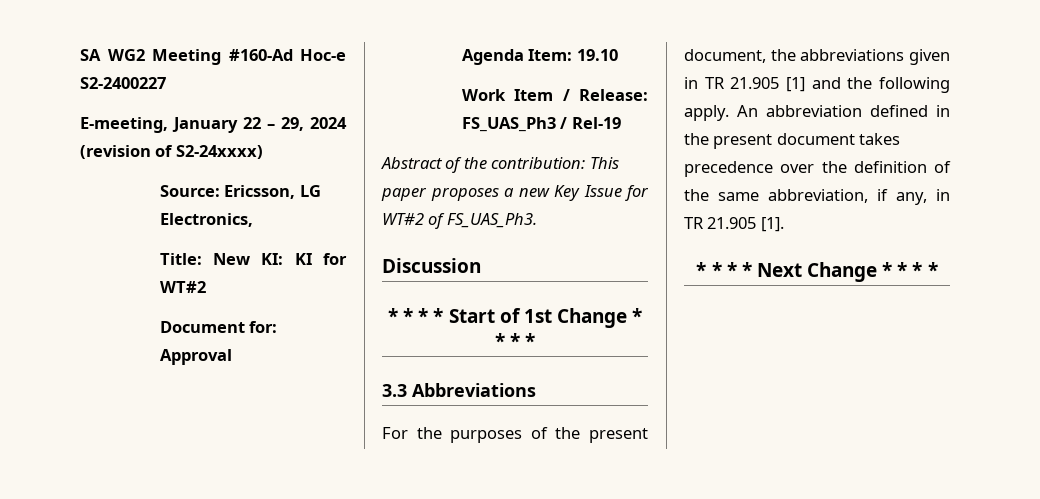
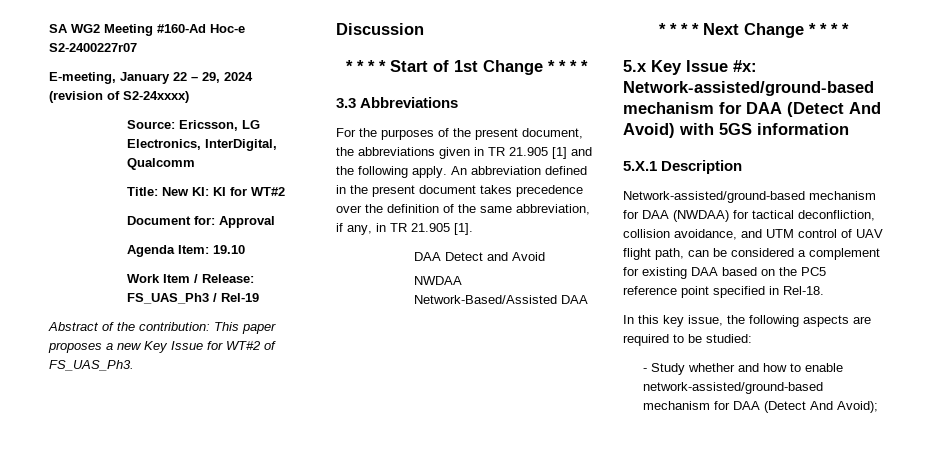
- SA WG2 Meeting #160-Ad Hoc-e S2-2400227
+ SA WG2 Meeting #160-Ad Hoc-e S2-2400227r07
- Source: Ericsson, LG Electronics,
+ Source: Ericsson, LG Electronics, InterDigital, Qualcomm
+ DAA Detect and Avoid
+ NWDAA Network-Based/Assisted DAA
+ 5.x Key Issue #x: Network-assisted/ground-based mechanism for DAA (Detect And Avoid) with 5GS information
+ 5.X.1 Description
+ Network-assisted/ground-based mechanism for DAA (NWDAA) for tactical deconfliction, collision avoidance, and UTM control of UAV flight path, can be considered a complement for existing DAA based on the PC5 reference point specified in Rel-18.
+ In this key issue, the following aspects are required to be studied:
+ - Study whether and how to enable network-assisted/ground-based mechanism for DAA (Detect And Avoid);

